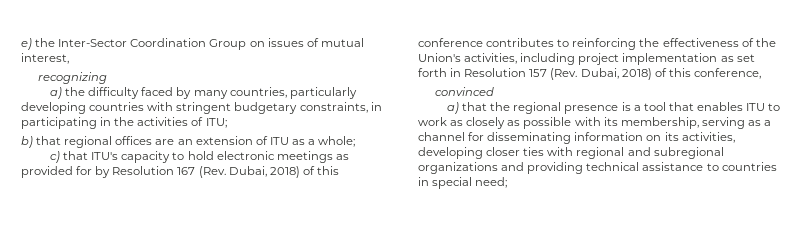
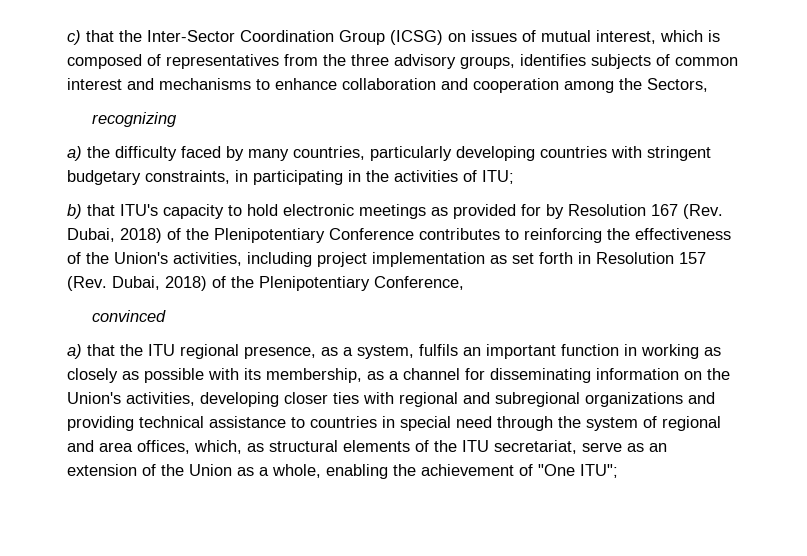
- e) the Inter-Sector Coordination Group on issues of mutual interest,
+ c) that the Inter-Sector Coordination Group (ICSG) on issues of mutual interest, which is composed of representatives from the three advisory groups, identifies subjects of common interest and mechanisms to enhance collaboration and cooperation among the Sectors,
- b) that regional offices are an extension of ITU as a whole;
- c) that ITU's capacity to hold electronic meetings as provided for by Resolution 167 (Rev. Dubai, 2018) of this conference contributes to reinforcing the effectiveness of the Union's activities, including project implementation as set forth in Resolution 157 (Rev. Dubai, 2018) of this conference,
+ b) that ITU's capacity to hold electronic meetings as provided for by Resolution 167 (Rev. Dubai, 2018) of the Plenipotentiary Conference contributes to reinforcing the effectiveness of the Union's activities, including project implementation as set forth in Resolution 157 (Rev. Dubai, 2018) of the Plenipotentiary Conference,
- a) that the regional presence is a tool that enables ITU to work as closely as possible with its membership, serving as a channel for disseminating information on its activities, developing closer ties with regional and subregional organizations and providing technical assistance to countries in special need;
+ a) that the ITU regional presence, as a system, fulfils an important function in working as closely as possible with its membership, as a channel for disseminating information on the Union's activities, developing closer ties with regional and subregional organizations and providing technical assistance to countries in special need through the system of regional and area offices, which, as structural elements of the ITU secretariat, serve as an extension of the Union as a whole, enabling the achievement of "One ITU";

